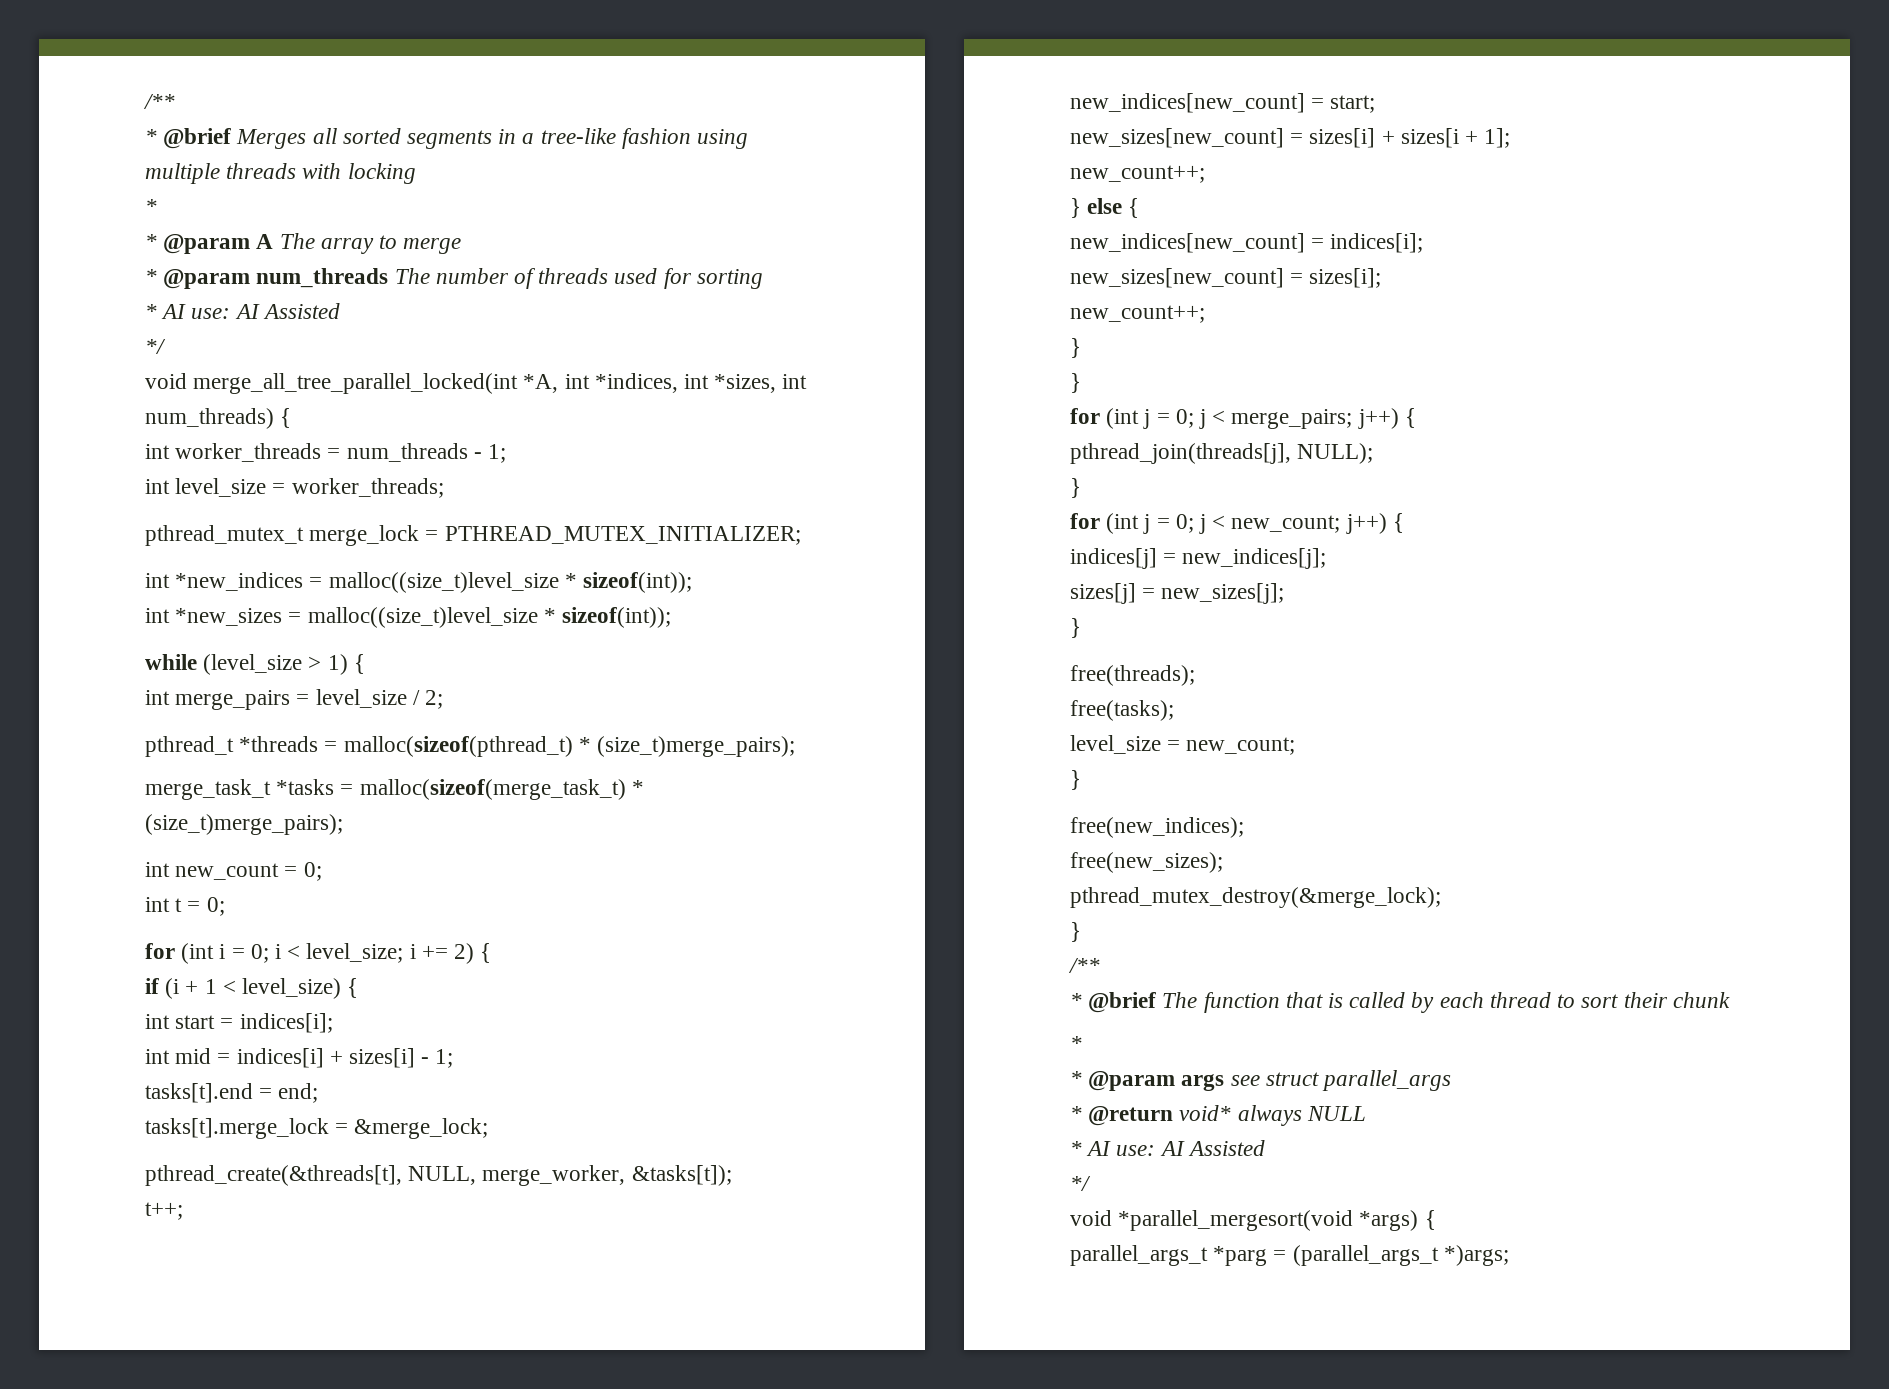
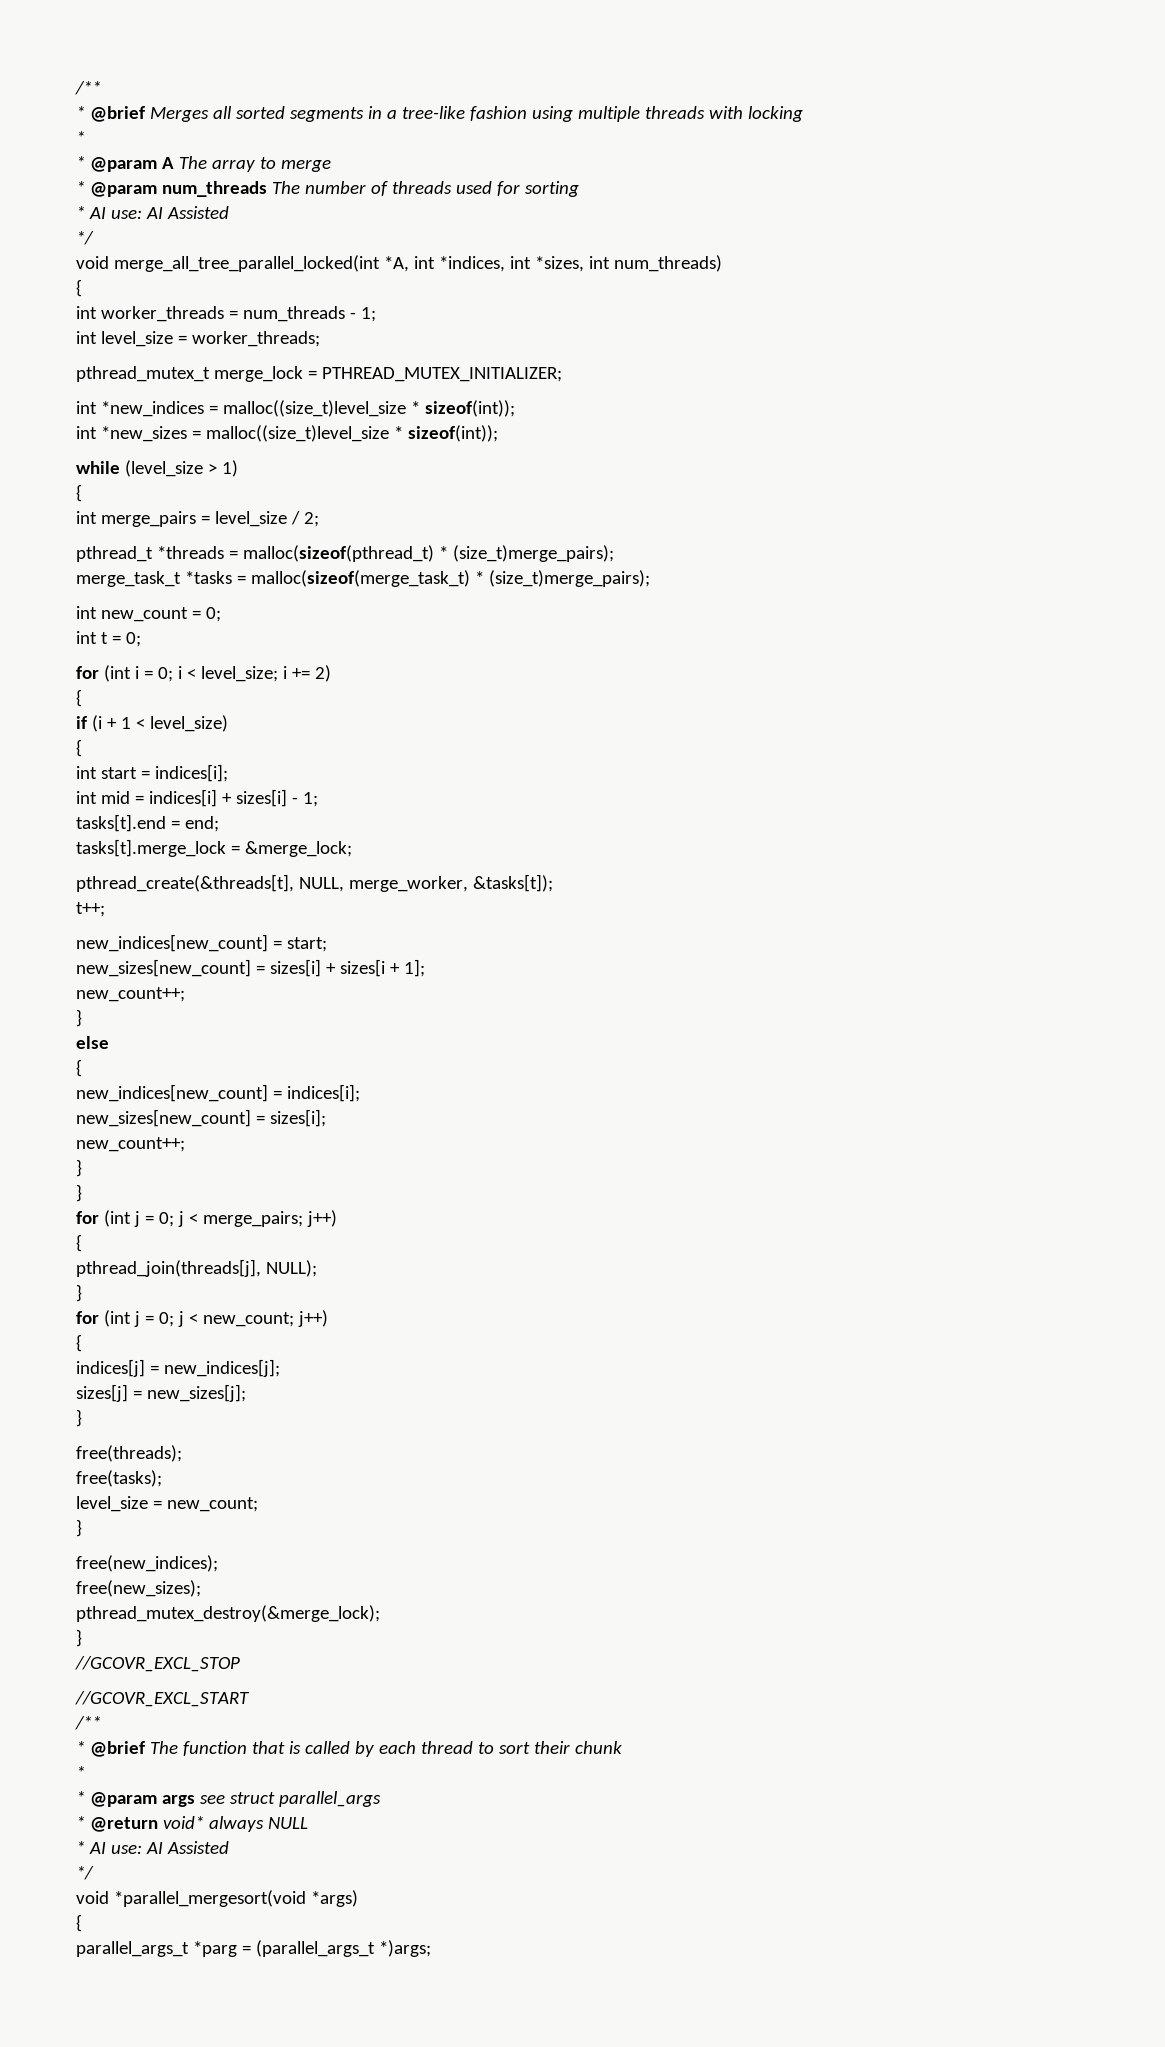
- void merge_all_tree_parallel_locked(int *A, int *indices, int *sizes, int num_threads) {
+ void merge_all_tree_parallel_locked(int *A, int *indices, int *sizes, int num_threads)
+ {
- while (level_size > 1) {
+ while (level_size > 1)
+ {
- for (int i = 0; i < level_size; i += 2) {
+ for (int i = 0; i < level_size; i += 2)
+ {
- if (i + 1 < level_size) {
+ if (i + 1 < level_size)
+ {
  new_sizes[new_count] = sizes[i] + sizes[i + 1];
  new_count++;
- } else {
+ }
+ else
+ {
- for (int j = 0; j < merge_pairs; j++) {
+ for (int j = 0; j < merge_pairs; j++)
+ {
- for (int j = 0; j < new_count; j++) {
+ for (int j = 0; j < new_count; j++)
+ {
+ //GCOVR_EXCL_STOP
+ //GCOVR_EXCL_START
- void *parallel_mergesort(void *args) {
+ void *parallel_mergesort(void *args)
+ {

